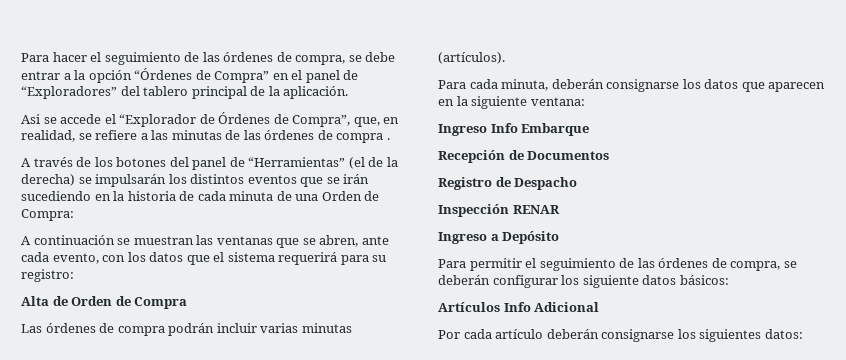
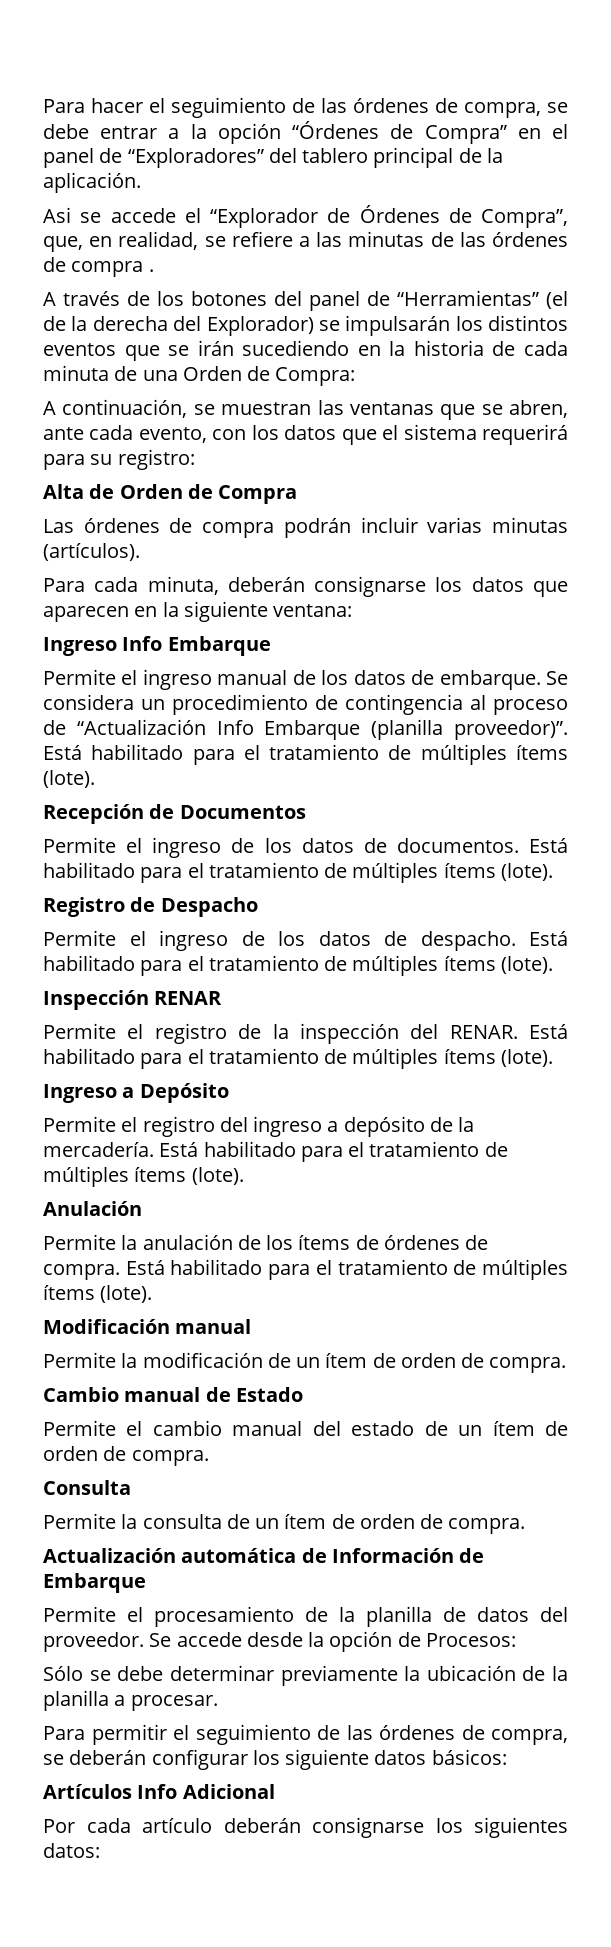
- A través de los botones del panel de “Herramientas” (el de la derecha) se impulsarán los distintos eventos que se irán sucediendo en la historia de cada minuta de una Orden de Compra:
+ A través de los botones del panel de “Herramientas” (el de la derecha del Explorador) se impulsarán los distintos eventos que se irán sucediendo en la historia de cada minuta de una Orden de Compra:
- A continuación se muestran las ventanas que se abren, ante cada evento, con los datos que el sistema requerirá para su registro:
+ A continuación, se muestran las ventanas que se abren, ante cada evento, con los datos que el sistema requerirá para su registro:
+ Permite el ingreso manual de los datos de embarque. Se considera un procedimiento de contingencia al proceso de “Actualización Info Embarque (planilla proveedor)”. Está habilitado para el tratamiento de múltiples ítems (lote).
  Recepción de Documentos
+ Permite el ingreso de los datos de documentos. Está habilitado para el tratamiento de múltiples ítems (lote).
  Registro de Despacho
+ Permite el ingreso de los datos de despacho. Está habilitado para el tratamiento de múltiples ítems (lote).
  Inspección RENAR
+ Permite el registro de la inspección del RENAR. Está habilitado para el tratamiento de múltiples ítems (lote).
  Ingreso a Depósito
+ Permite el registro del ingreso a depósito de la mercadería. Está habilitado para el tratamiento de múltiples ítems (lote).
+ Anulación
+ Permite la anulación de los ítems de órdenes de compra. Está habilitado para el tratamiento de múltiples ítems (lote).
+ Modificación manual
+ Permite la modificación de un ítem de orden de compra.
+ Cambio manual de Estado
+ Permite el cambio manual del estado de un ítem de orden de compra.
+ Consulta
+ Permite la consulta de un ítem de orden de compra.
+ Actualización automática de Información de Embarque
+ Permite el procesamiento de la planilla de datos del proveedor. Se accede desde la opción de Procesos:
+ Sólo se debe determinar previamente la ubicación de la planilla a procesar.

